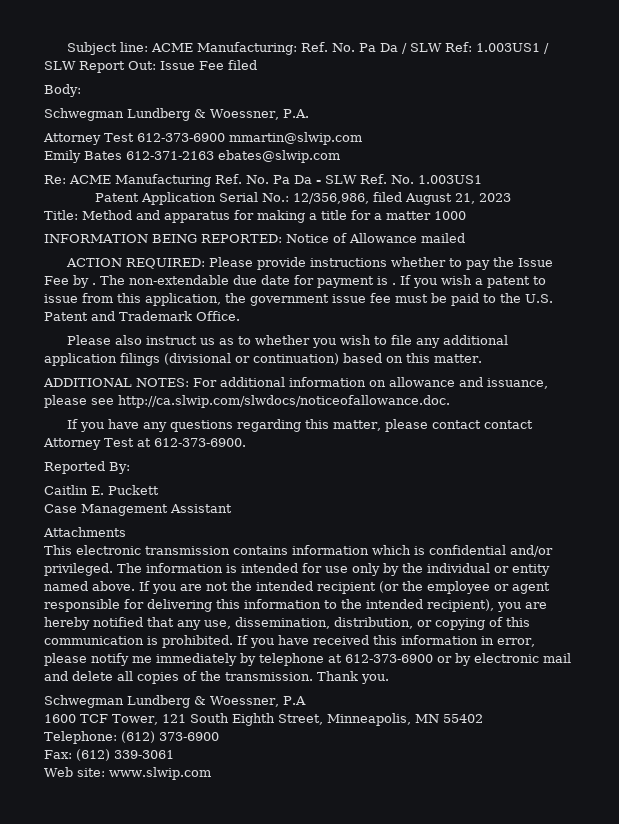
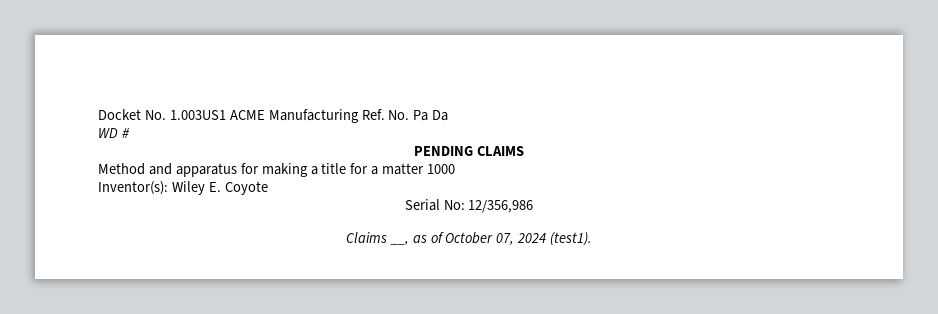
- Subject line: ACME Manufacturing: Ref. No. Pa Da / SLW Ref: 1.003US1 / SLW Report Out: Issue Fee filed
- Body:
- Schwegman Lundberg & Woessner, P.A.
- Attorney Test 612-373-6900 mmartin@slwip.com
- Emily Bates 612-371-2163 ebates@slwip.com
- Re: ACME Manufacturing Ref. No. Pa Da - SLW Ref. No. 1.003US1
- Patent Application Serial No.: 12/356,986, filed August 21, 2023
- Title: Method and apparatus for making a title for a matter 1000
+ Docket No. 1.003US1 ACME Manufacturing Ref. No. Pa Da
+ WD #
+ PENDING CLAIMS
+ Method and apparatus for making a title for a matter 1000
- INFORMATION BEING REPORTED: Notice of Allowance mailed
- ACTION REQUIRED: Please provide instructions whether to pay the Issue Fee by . The non-extendable due date for payment is . If you wish a patent to issue from this application, the government issue fee must be paid to the U.S. Patent and Trademark Office.
- Please also instruct us as to whether you wish to file any additional application filings (divisional or continuation) based on this matter.
- ADDITIONAL NOTES: For additional information on allowance and issuance, please see http://ca.slwip.com/slwdocs/noticeofallowance.doc.
- If you have any questions regarding this matter, please contact contact Attorney Test at 612-373-6900.
- Reported By:
- Caitlin E. Puckett
- Case Management Assistant
- Attachments
- This electronic transmission contains information which is confidential and/or privileged. The information is intended for use only by the individual or entity named above. If you are not the intended recipient (or the employee or agent responsible for delivering this information to the intended recipient), you are hereby notified that any use, dissemination, distribution, or copying of this communication is prohibited. If you have received this information in error, please notify me immediately by telephone at 612-373-6900 or by electronic mail and delete all copies of the transmission. Thank you.
- Schwegman Lundberg & Woessner, P.A
- 1600 TCF Tower, 121 South Eighth Street, Minneapolis, MN 55402
- Telephone: (612) 373-6900
- Fax: (612) 339-3061
- Web site: www.slwip.com
+ Inventor(s): Wiley E. Coyote
+ Serial No: 12/356,986
+ Claims __, as of October 07, 2024 (test1).

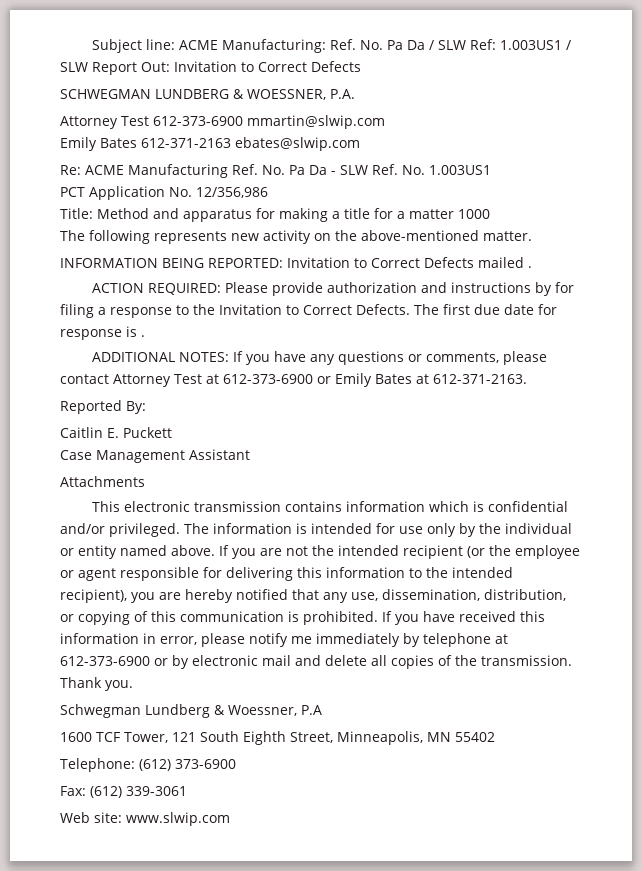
- Docket No. 1.003US1 ACME Manufacturing Ref. No. Pa Da
- WD #
- PENDING CLAIMS
- Method and apparatus for making a title for a matter 1000
+ Subject line: ACME Manufacturing: Ref. No. Pa Da / SLW Ref: 1.003US1 / SLW Report Out: Invitation to Correct Defects
+ SCHWEGMAN LUNDBERG & WOESSNER, P.A.
+ Attorney Test 612-373-6900 mmartin@slwip.com
+ Emily Bates 612-371-2163 ebates@slwip.com
+ Re: ACME Manufacturing Ref. No. Pa Da - SLW Ref. No. 1.003US1
+ PCT Application No. 12/356,986
+ Title: Method and apparatus for making a title for a matter 1000
- Inventor(s): Wiley E. Coyote
- Serial No: 12/356,986
- Claims __, as of October 07, 2024 (test1).
+ The following represents new activity on the above-mentioned matter.
+ INFORMATION BEING REPORTED: Invitation to Correct Defects mailed .
+ ACTION REQUIRED: Please provide authorization and instructions by for filing a response to the Invitation to Correct Defects. The first due date for response is .
+ ADDITIONAL NOTES: If you have any questions or comments, please contact Attorney Test at 612-373-6900 or Emily Bates at 612-371-2163.
+ Reported By:
+ Caitlin E. Puckett
+ Case Management Assistant
+ Attachments
+ This electronic transmission contains information which is confidential and/or privileged. The information is intended for use only by the individual or entity named above. If you are not the intended recipient (or the employee or agent responsible for delivering this information to the intended recipient), you are hereby notified that any use, dissemination, distribution, or copying of this communication is prohibited. If you have received this information in error, please notify me immediately by telephone at 612-373-6900 or by electronic mail and delete all copies of the transmission. Thank you.
+ Schwegman Lundberg & Woessner, P.A
+ 1600 TCF Tower, 121 South Eighth Street, Minneapolis, MN 55402
+ Telephone: (612) 373-6900
+ Fax: (612) 339-3061
+ Web site: www.slwip.com

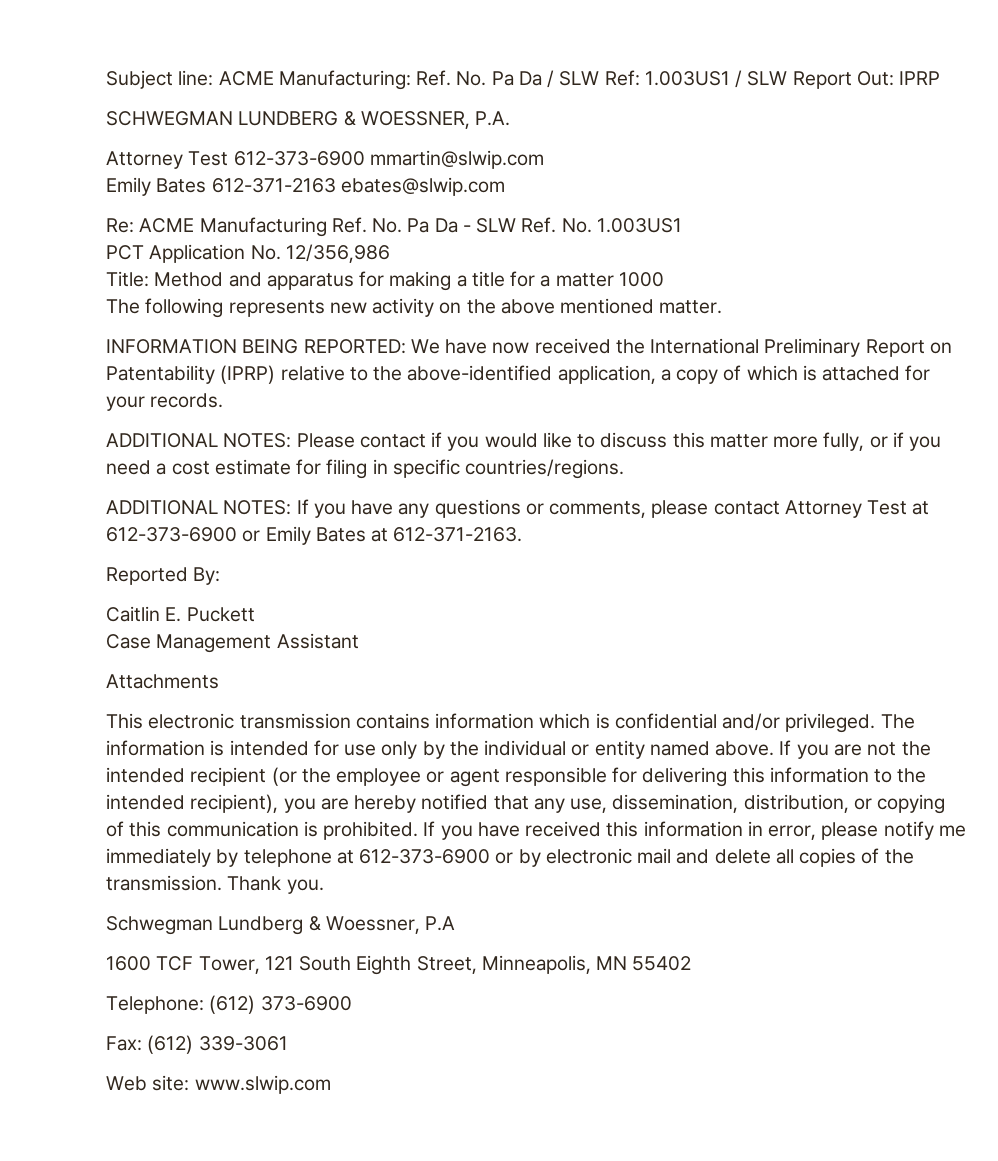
- Subject line: ACME Manufacturing: Ref. No. Pa Da / SLW Ref: 1.003US1 / SLW Report Out: Invitation to Correct Defects
+ Subject line: ACME Manufacturing: Ref. No. Pa Da / SLW Ref: 1.003US1 / SLW Report Out: IPRP
- The following represents new activity on the above-mentioned matter.
+ The following represents new activity on the above mentioned matter.
- INFORMATION BEING REPORTED: Invitation to Correct Defects mailed .
- ACTION REQUIRED: Please provide authorization and instructions by for filing a response to the Invitation to Correct Defects. The first due date for response is .
+ INFORMATION BEING REPORTED: We have now received the International Preliminary Report on Patentability (IPRP) relative to the above-identified application, a copy of which is attached for your records.
+ ADDITIONAL NOTES: Please contact if you would like to discuss this matter more fully, or if you need a cost estimate for filing in specific countries/regions.

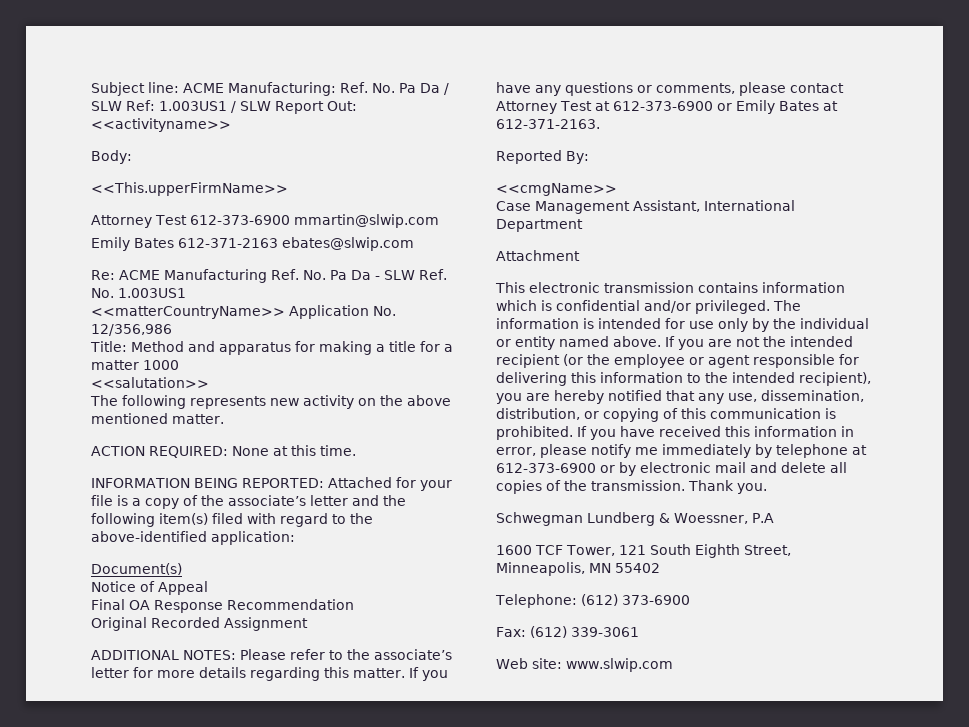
- Subject line: ACME Manufacturing: Ref. No. Pa Da / SLW Ref: 1.003US1 / SLW Report Out: IPRP
- SCHWEGMAN LUNDBERG & WOESSNER, P.A.
+ Subject line: ACME Manufacturing: Ref. No. Pa Da / SLW Ref: 1.003US1 / SLW Report Out: <<activityname>>
+ Body:
+ <<This.upperFirmName>>
- PCT Application No. 12/356,986
+ <<matterCountryName>> Application No. 12/356,986
+ <<salutation>>
- INFORMATION BEING REPORTED: We have now received the International Preliminary Report on Patentability (IPRP) relative to the above-identified application, a copy of which is attached for your records.
- ADDITIONAL NOTES: Please contact if you would like to discuss this matter more fully, or if you need a cost estimate for filing in specific countries/regions.
- ADDITIONAL NOTES: If you have any questions or comments, please contact Attorney Test at 612-373-6900 or Emily Bates at 612-371-2163.
+ ACTION REQUIRED: None at this time.
+ INFORMATION BEING REPORTED: Attached for your file is a copy of the associate’s letter and the following item(s) filed with regard to the above-identified application:
+ Document(s)
+ Notice of Appeal
+ Final OA Response Recommendation
+ Original Recorded Assignment
+ ADDITIONAL NOTES: Please refer to the associate’s letter for more details regarding this matter. If you have any questions or comments, please contact Attorney Test at 612-373-6900 or Emily Bates at 612-371-2163.
- Caitlin E. Puckett
+ <<cmgName>>
- Case Management Assistant
- Attachments
+ Case Management Assistant, International Department
+ Attachment

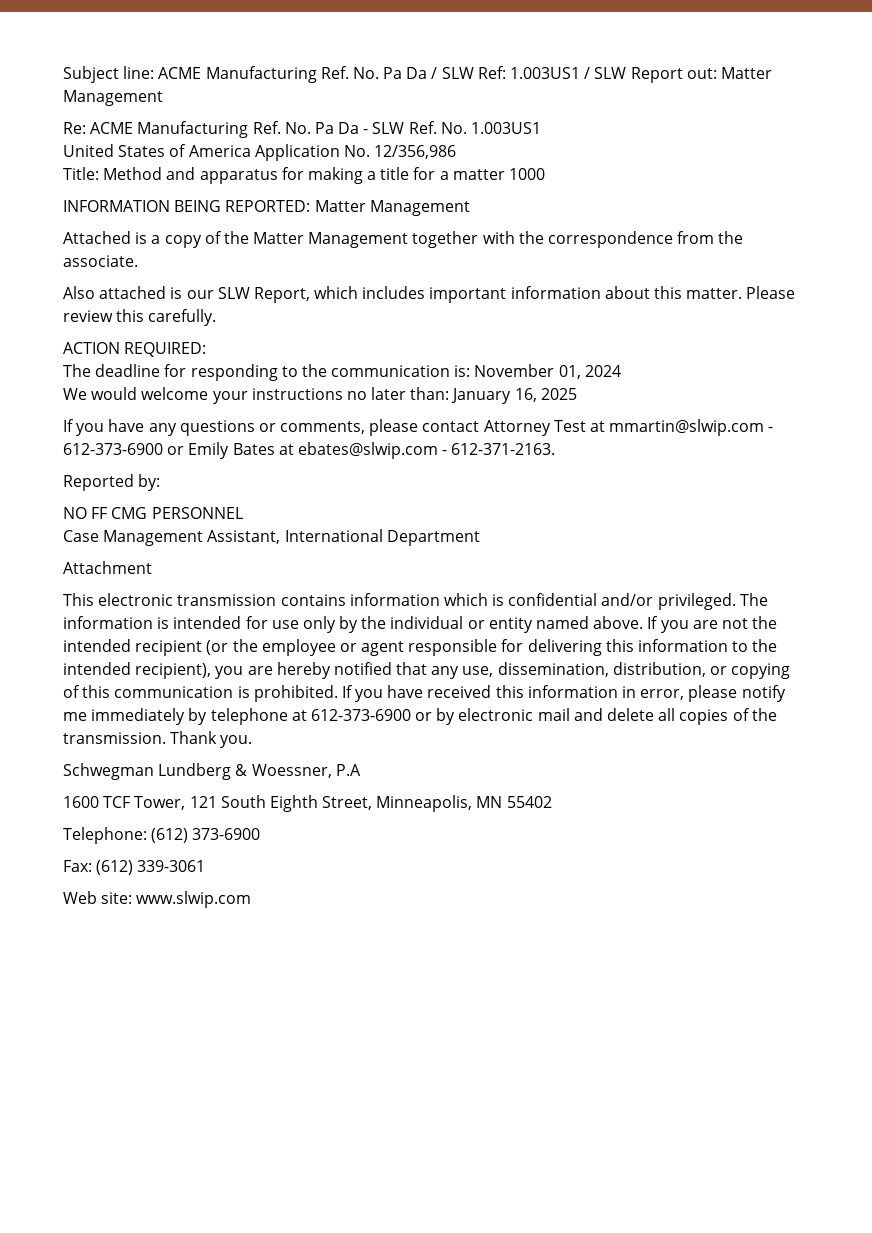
- Subject line: ACME Manufacturing: Ref. No. Pa Da / SLW Ref: 1.003US1 / SLW Report Out: <<activityname>>
- Body:
- <<This.upperFirmName>>
- Attorney Test 612-373-6900 mmartin@slwip.com
- Emily Bates 612-371-2163 ebates@slwip.com
+ Subject line: ACME Manufacturing Ref. No. Pa Da / SLW Ref: 1.003US1 / SLW Report out: Matter Management
- <<matterCountryName>> Application No. 12/356,986
+ United States of America Application No. 12/356,986
- <<salutation>>
- The following represents new activity on the above mentioned matter.
- ACTION REQUIRED: None at this time.
- INFORMATION BEING REPORTED: Attached for your file is a copy of the associate’s letter and the following item(s) filed with regard to the above-identified application:
- Document(s)
- Notice of Appeal
- Final OA Response Recommendation
- Original Recorded Assignment
- ADDITIONAL NOTES: Please refer to the associate’s letter for more details regarding this matter. If you have any questions or comments, please contact Attorney Test at 612-373-6900 or Emily Bates at 612-371-2163.
+ INFORMATION BEING REPORTED: Matter Management
+ Attached is a copy of the Matter Management together with the correspondence from the associate.
+ Also attached is our SLW Report, which includes important information about this matter. Please review this carefully.
+ ACTION REQUIRED:
+ The deadline for responding to the communication is: November 01, 2024
+ We would welcome your instructions no later than: January 16, 2025
+ If you have any questions or comments, please contact Attorney Test at mmartin@slwip.com - 612-373-6900 or Emily Bates at ebates@slwip.com - 612-371-2163.
- Reported By:
- <<cmgName>>
+ Reported by:
+ NO FF CMG PERSONNEL

